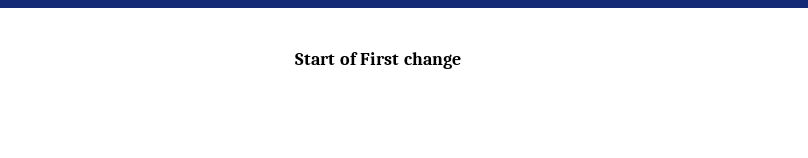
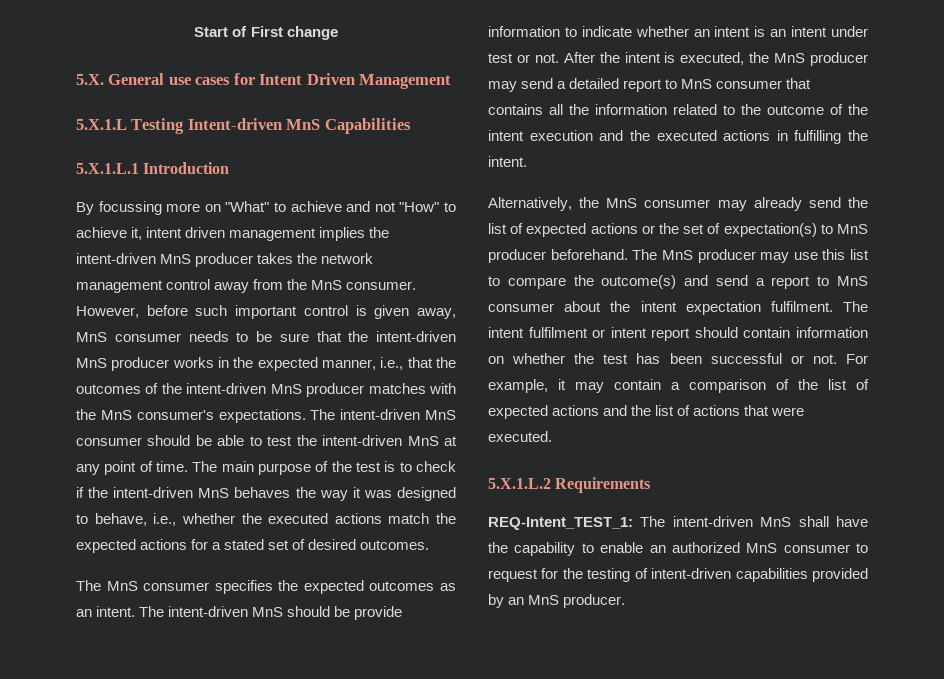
+ 5.X. General use cases for Intent Driven Management
+ 5.X.1.L Testing Intent-driven MnS Capabilities
+ 5.X.1.L.1 Introduction
+ By focussing more on "What" to achieve and not "How" to achieve it, intent driven management implies the intent-driven MnS producer takes the network management control away from the MnS consumer. However, before such important control is given away, MnS consumer needs to be sure that the intent-driven MnS producer works in the expected manner, i.e., that the outcomes of the intent-driven MnS producer matches with the MnS consumer's expectations. The intent-driven MnS consumer should be able to test the intent-driven MnS at any point of time. The main purpose of the test is to check if the intent-driven MnS behaves the way it was designed to behave, i.e., whether the executed actions match the expected actions for a stated set of desired outcomes.
+ The MnS consumer specifies the expected outcomes as an intent. The intent-driven MnS should be provide information to indicate whether an intent is an intent under test or not. After the intent is executed, the MnS producer may send a detailed report to MnS consumer that contains all the information related to the outcome of the intent execution and the executed actions in fulfilling the intent.
+ Alternatively, the MnS consumer may already send the list of expected actions or the set of expectation(s) to MnS producer beforehand. The MnS producer may use this list to compare the outcome(s) and send a report to MnS consumer about the intent expectation fulfilment. The intent fulfilment or intent report should contain information on whether the test has been successful or not. For example, it may contain a comparison of the list of expected actions and the list of actions that were executed.
+ 5.X.1.L.2 Requirements
+ REQ-Intent_TEST_1: The intent-driven MnS shall have the capability to enable an authorized MnS consumer to request for the testing of intent-driven capabilities provided by an MnS producer.

